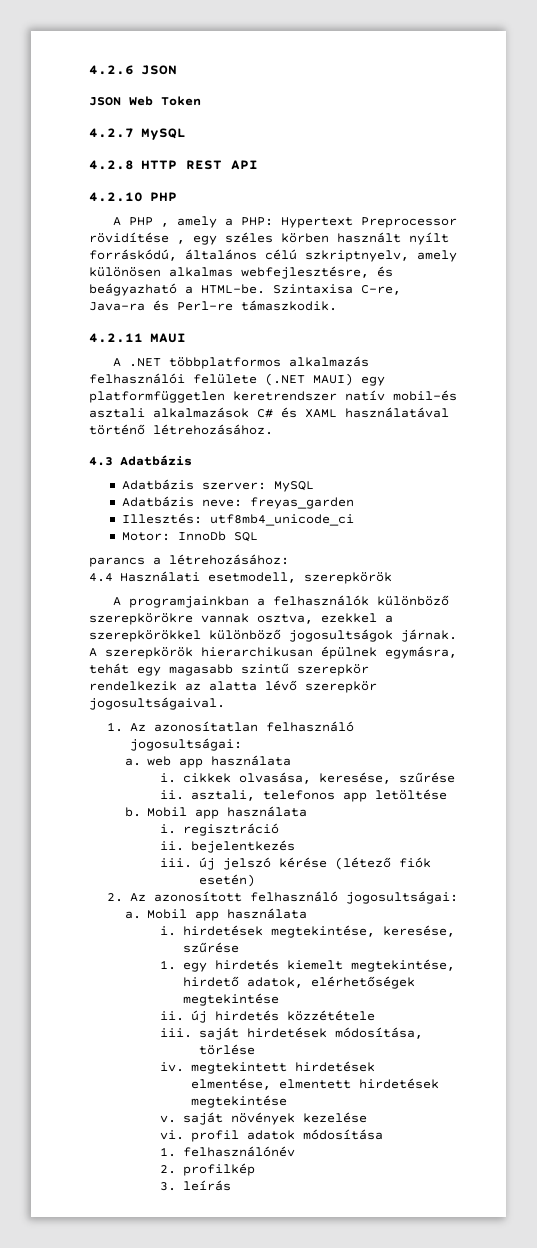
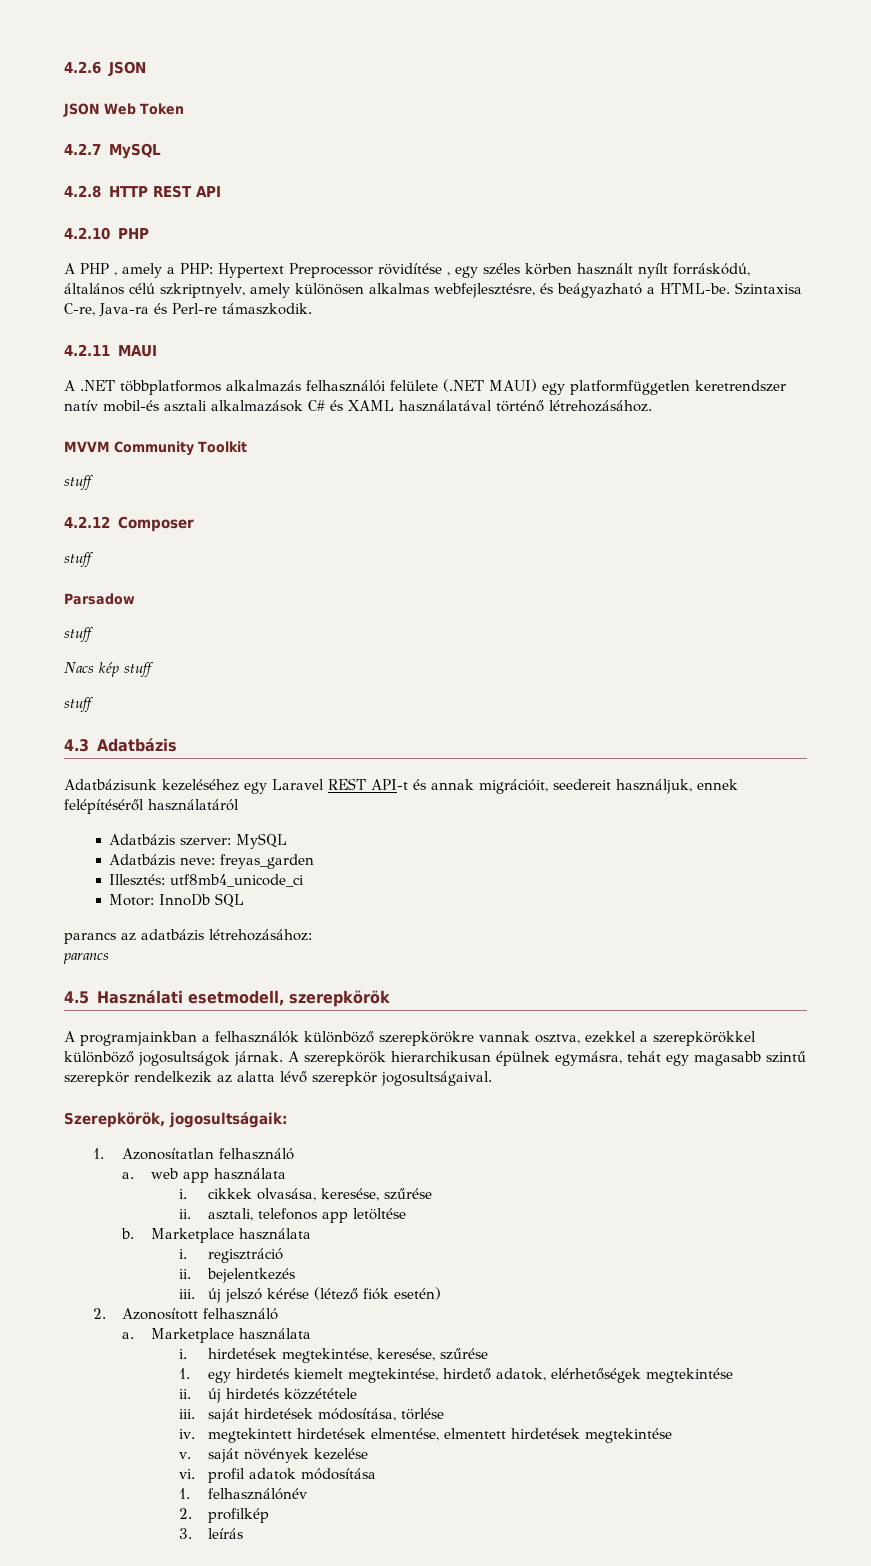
+ MVVM Community Toolkit
+ stuff
+ 4.2.12 Composer
+ stuff
+ Parsadow
+ stuff
+ Nacs kép stuff
+ stuff
  4.3 Adatbázis
+ Adatbázisunk kezeléséhez egy Laravel REST API-t és annak migrációit, seedereit használjuk, ennek felépítéséről használatáról
- parancs a létrehozásához:
- 4.4 Használati esetmodell, szerepkörök
+ parancs az adatbázis létrehozásához:
+ parancs
+ 4.5 Használati esetmodell, szerepkörök
- 1. Az azonosítatlan felhasználó jogosultságai:
+ Szerepkörök, jogosultságaik:
+ 1. Azonosítatlan felhasználó
- b. Mobil app használata
+ b. Marketplace használata
- 2. Az azonosított felhasználó jogosultságai:
- a. Mobil app használata
+ 2. Azonosított felhasználó
+ a. Marketplace használata

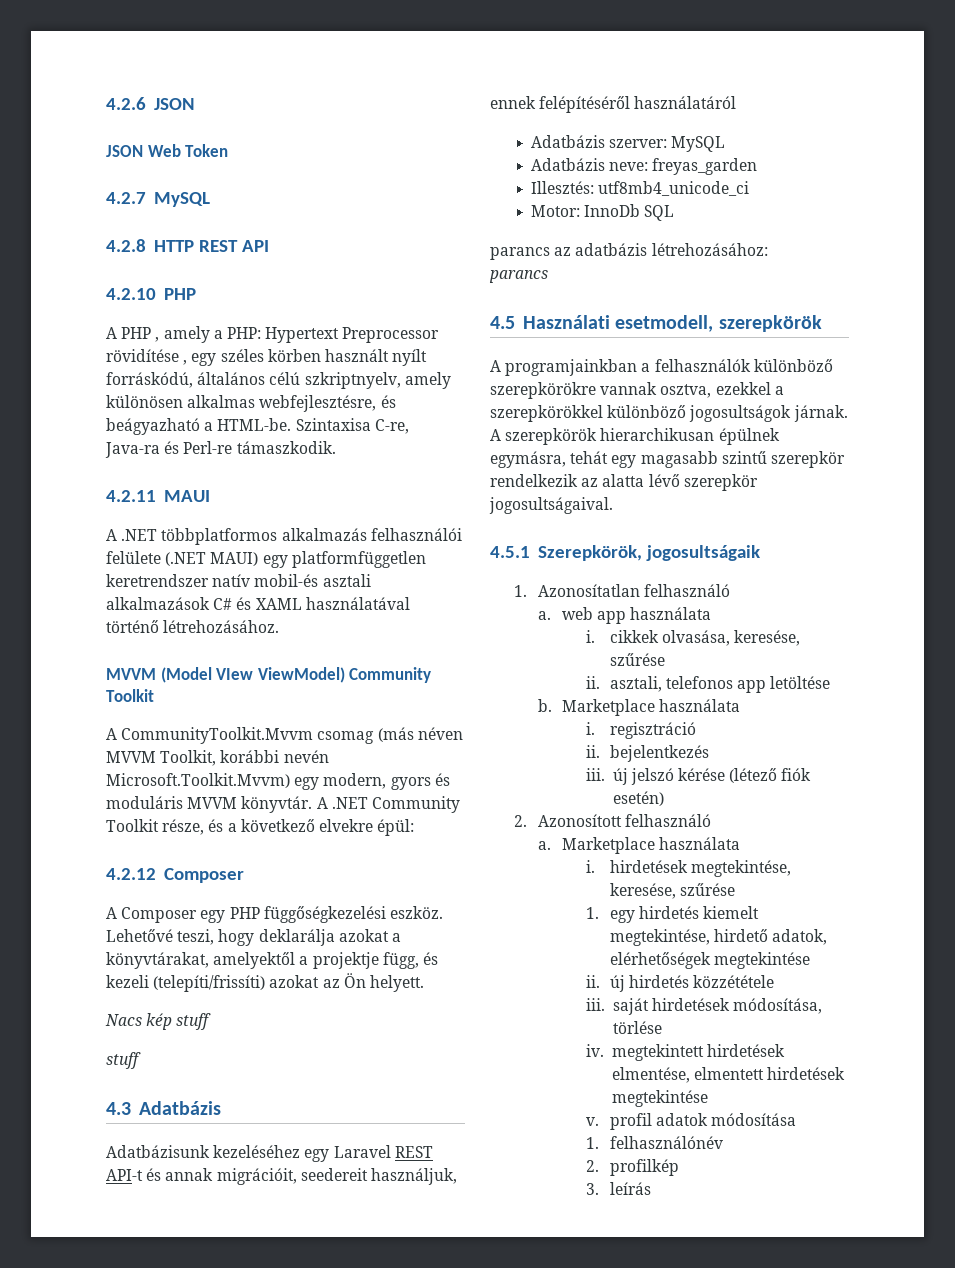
- MVVM Community Toolkit
- stuff
+ MVVM (Model VIew ViewModel) Community Toolkit
+ A CommunityToolkit.Mvvm csomag (más néven MVVM Toolkit, korábbi nevén Microsoft.Toolkit.Mvvm) egy modern, gyors és moduláris MVVM könyvtár. A .NET Community Toolkit része, és a következő elvekre épül:
  4.2.12 Composer
- stuff
- Parsadow
- stuff
+ A Composer egy PHP függőségkezelési eszköz. Lehetővé teszi, hogy deklarálja azokat a könyvtárakat, amelyektől a projektje függ, és kezeli (telepíti/frissíti) azokat az Ön helyett.
- Szerepkörök, jogosultságaik:
+ 4.5.1 Szerepkörök, jogosultságaik
- v. saját növények kezelése
- vi. profil adatok módosítása
+ v. profil adatok módosítása

